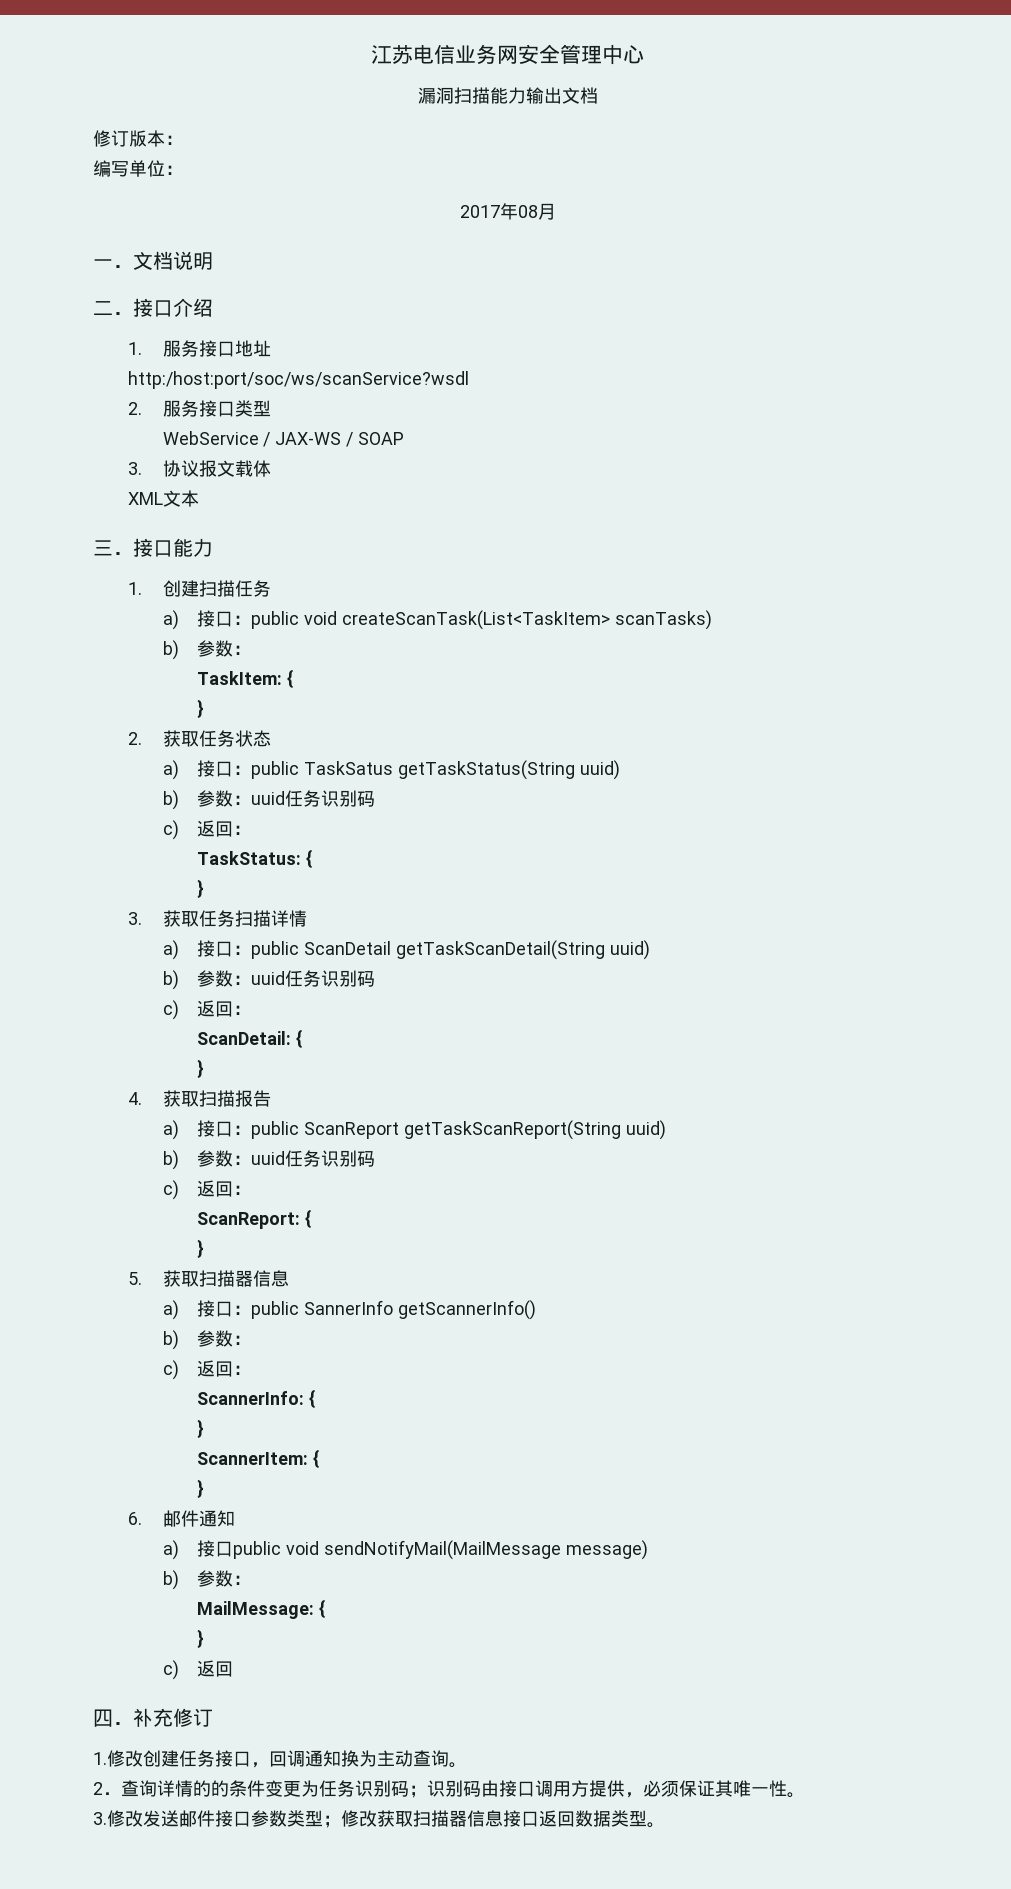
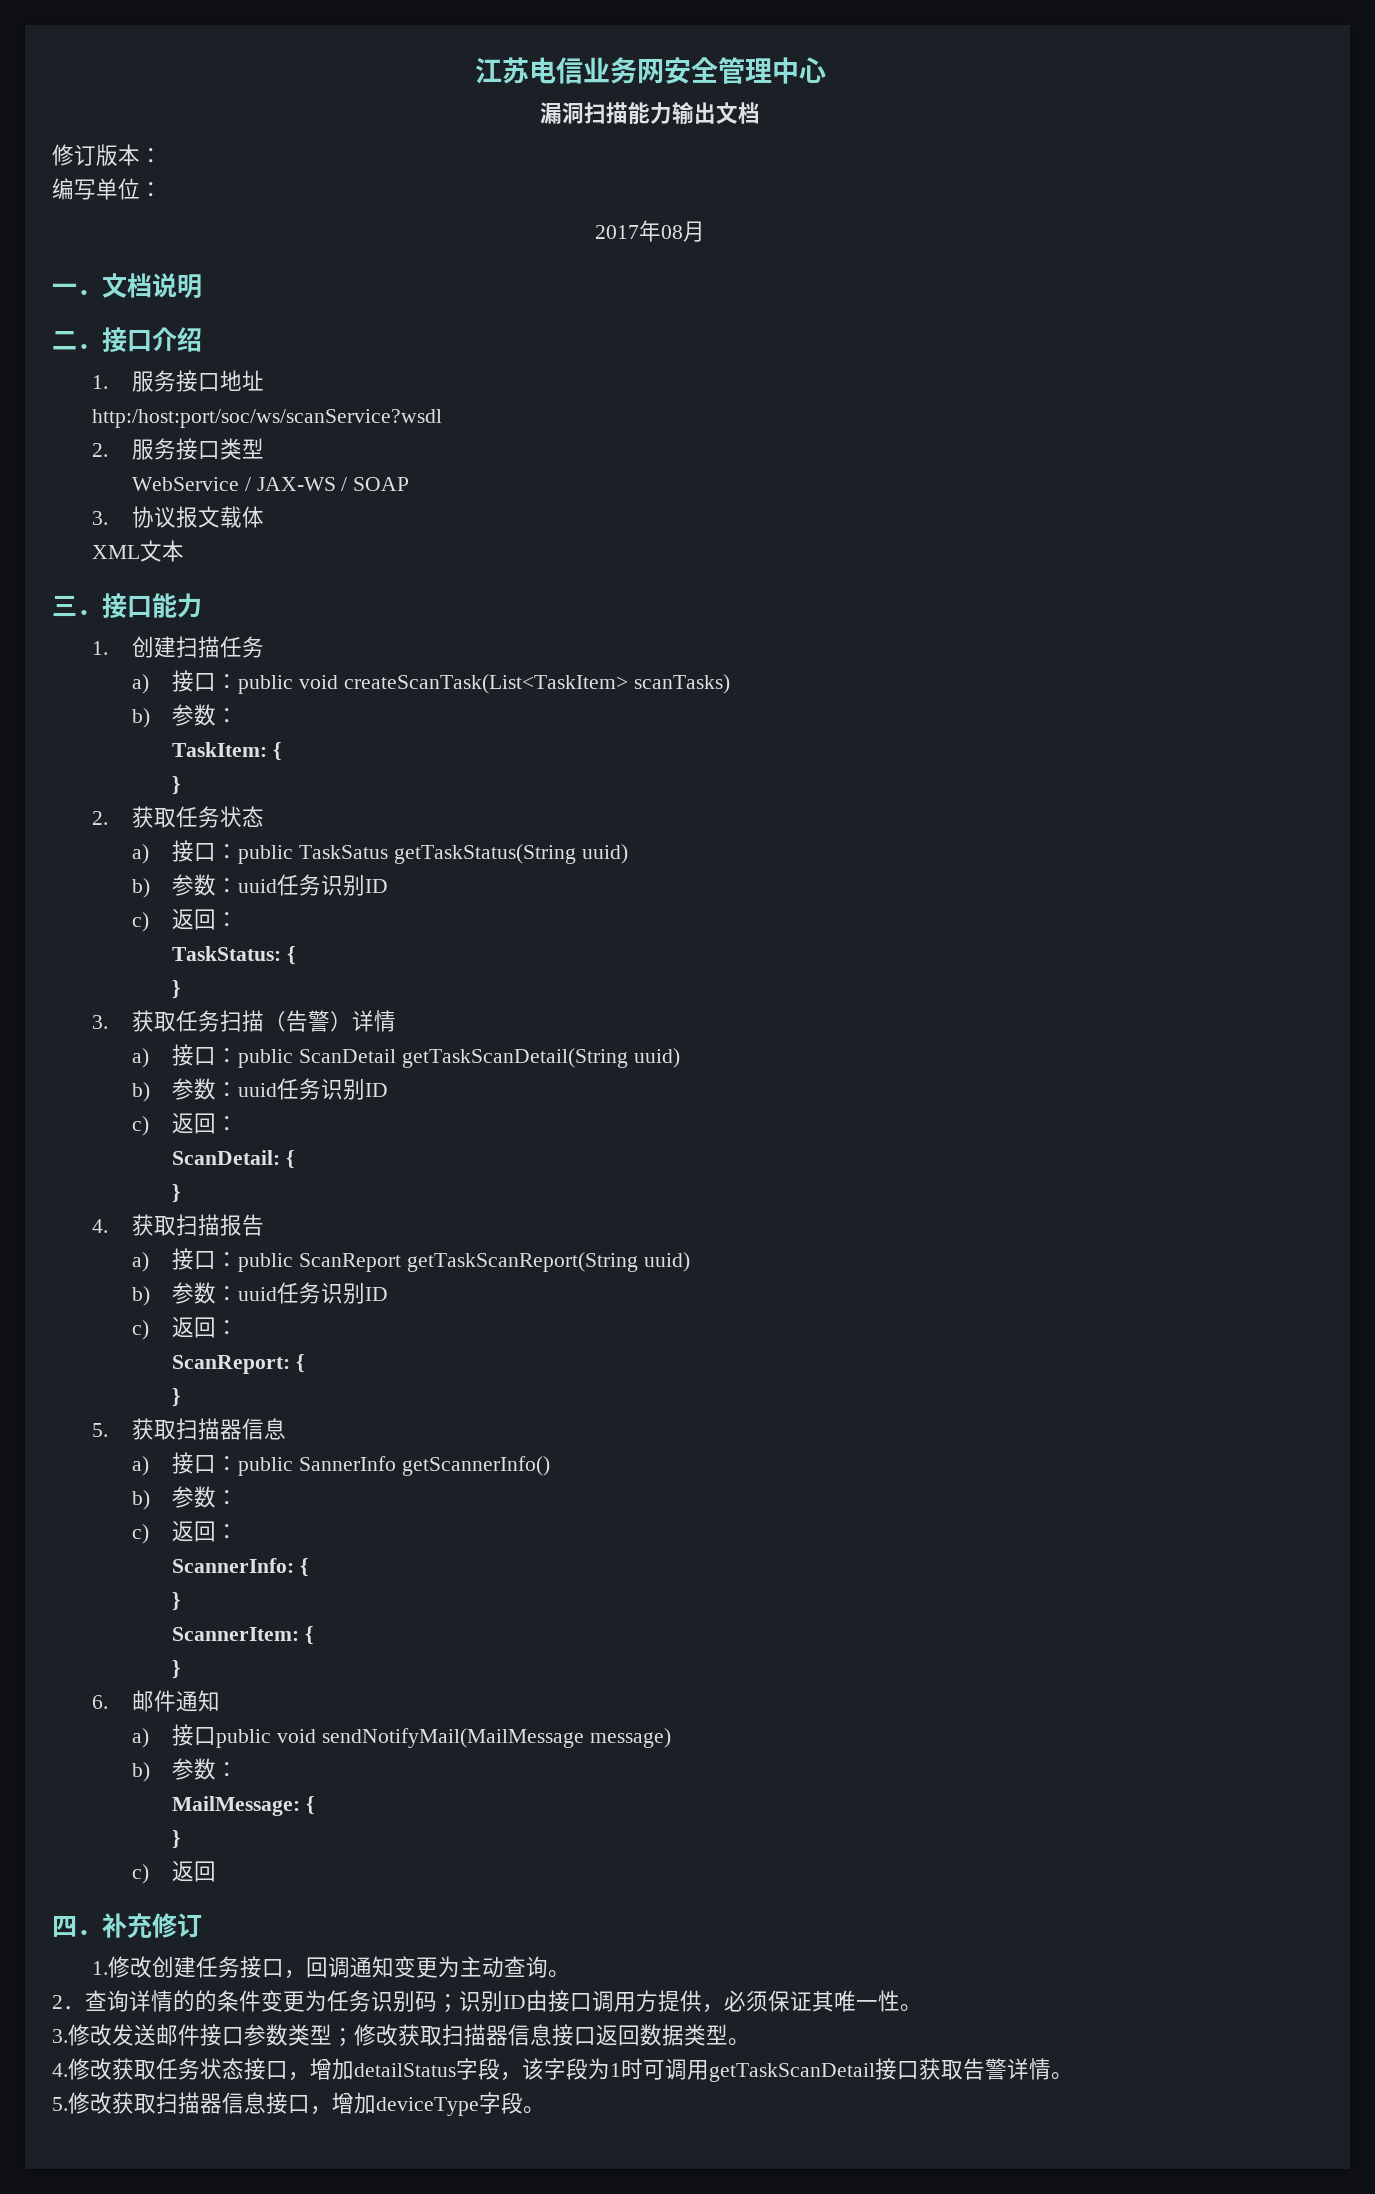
  a)接口：public TaskSatus getTaskStatus(String uuid)
- b)参数：uuid任务识别码
+ b)参数：uuid任务识别ID
- 3.获取任务扫描详情
+ 3.获取任务扫描（告警）详情
  a)接口：public ScanDetail getTaskScanDetail(String uuid)
- b)参数：uuid任务识别码
+ b)参数：uuid任务识别ID
  a)接口：public ScanReport getTaskScanReport(String uuid)
- b)参数：uuid任务识别码
+ b)参数：uuid任务识别ID
- 1.修改创建任务接口，回调通知换为主动查询。
+ 1.修改创建任务接口，回调通知变更为主动查询。
- 2．查询详情的的条件变更为任务识别码；识别码由接口调用方提供，必须保证其唯一性。
+ 2．查询详情的的条件变更为任务识别码；识别ID由接口调用方提供，必须保证其唯一性。
+ 4.修改获取任务状态接口，增加detailStatus字段，该字段为1时可调用getTaskScanDetail接口获取告警详情。
+ 5.修改获取扫描器信息接口，增加deviceType字段。

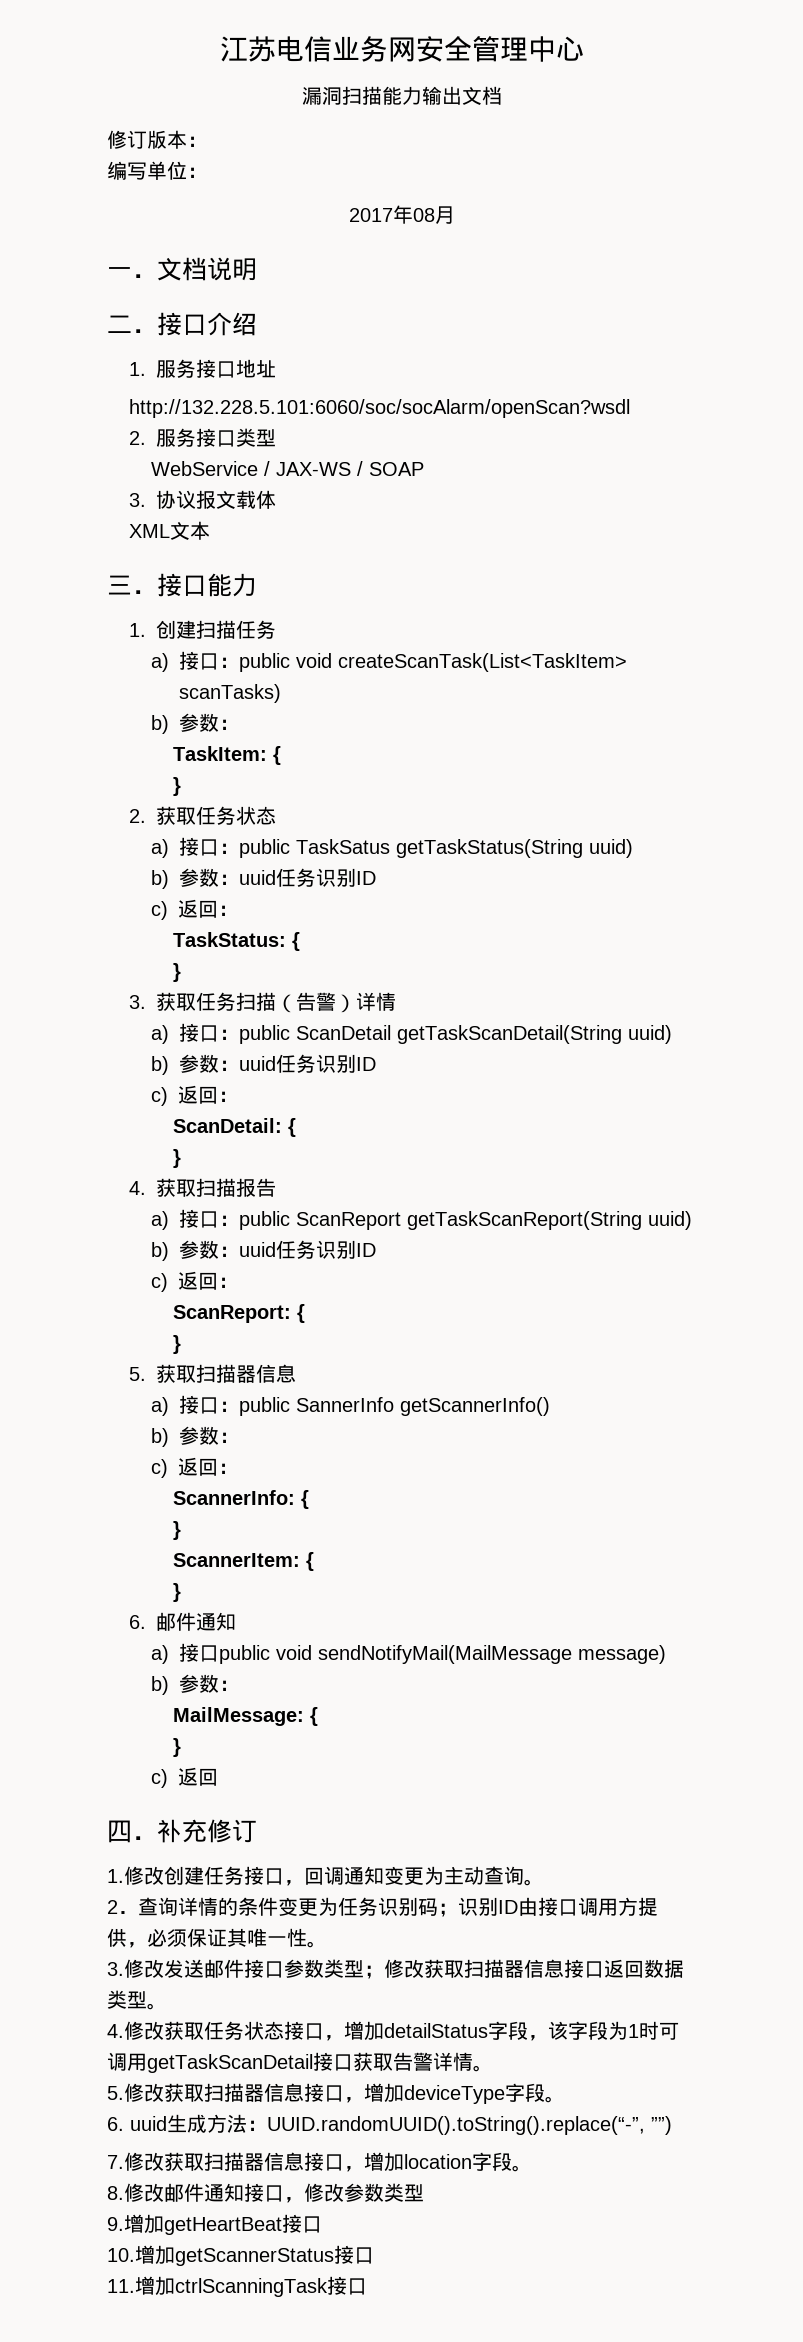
- http:/host:port/soc/ws/scanService?wsdl
+ http://132.228.5.101:6060/soc/socAlarm/openScan?wsdl
- 2．查询详情的的条件变更为任务识别码；识别ID由接口调用方提供，必须保证其唯一性。
+ 2．查询详情的条件变更为任务识别码；识别ID由接口调用方提供，必须保证其唯一性。
+ 6. uuid生成方法：UUID.randomUUID().toString().replace(“-”, ””)
+ 7.修改获取扫描器信息接口，增加location字段。
+ 8.修改邮件通知接口，修改参数类型
+ 9.增加getHeartBeat接口
+ 10.增加getScannerStatus接口
+ 11.增加ctrlScanningTask接口

